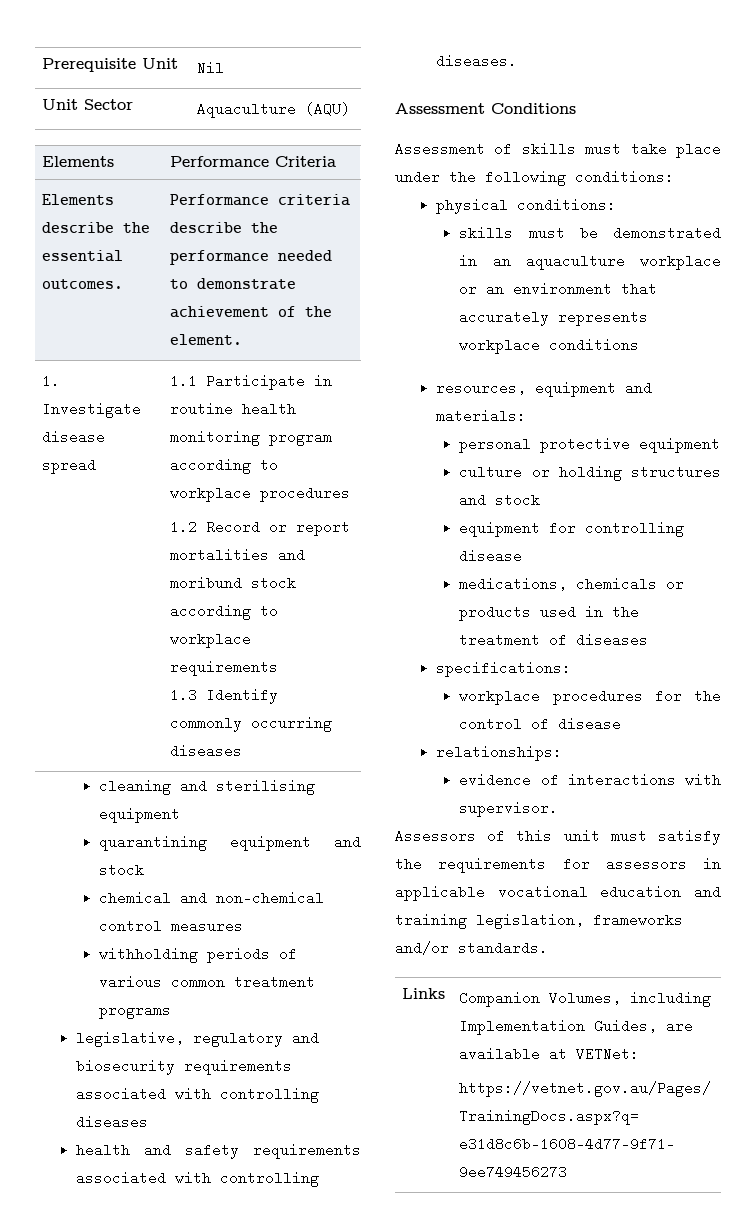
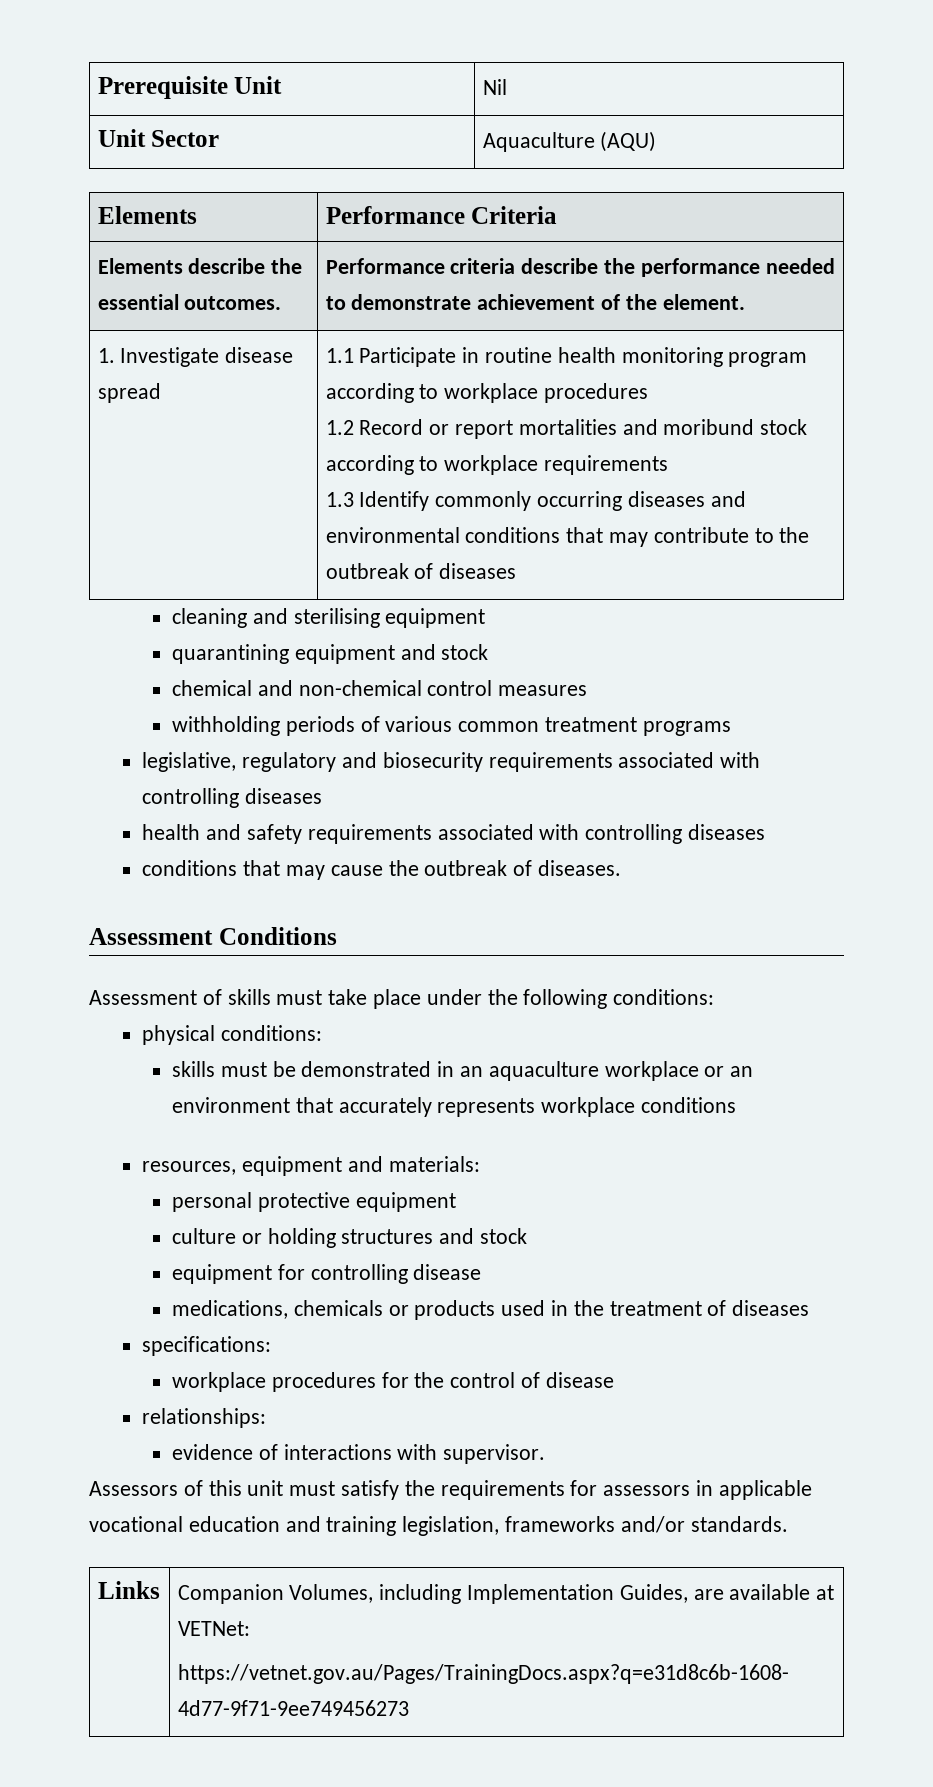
- 1.3 Identify commonly occurring diseases
+ 1.3 Identify commonly occurring diseases and environmental conditions that may contribute to the outbreak of diseases
- health and safety requirements associated with controlling diseases.
+ health and safety requirements associated with controlling diseases
+ conditions that may cause the outbreak of diseases.

